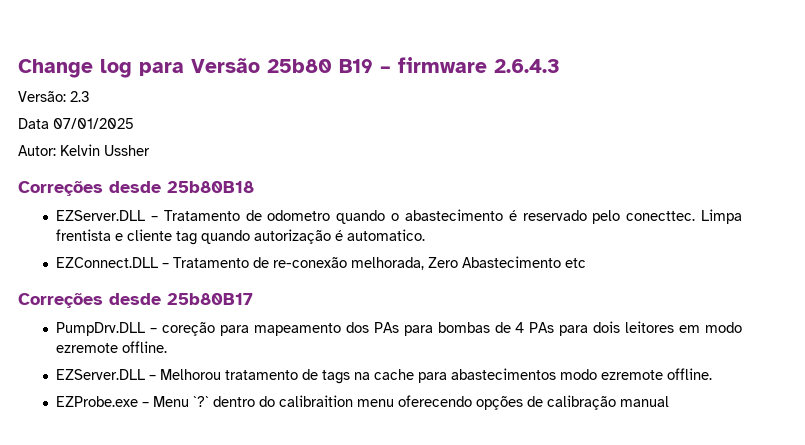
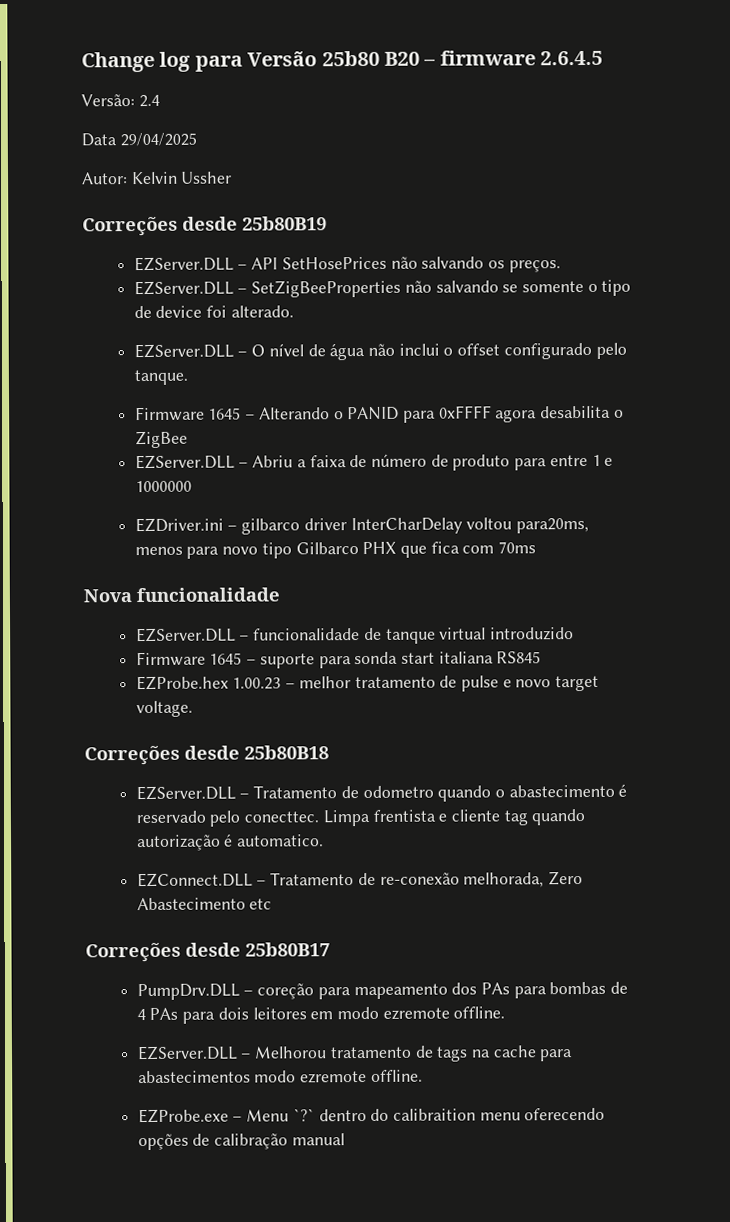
- Change log para Versão 25b80 B19 – firmware 2.6.4.3
+ Change log para Versão 25b80 B20 – firmware 2.6.4.5
- Versão: 2.3
+ Versão: 2.4
- Data 07/01/2025
+ Data 29/04/2025
+ Correções desde 25b80B19
+ EZServer.DLL – API SetHosePrices não salvando os preços.
+ EZServer.DLL – SetZigBeeProperties não salvando se somente o tipo de device foi alterado.
+ EZServer.DLL – O nível de água não inclui o offset configurado pelo tanque.
+ Firmware 1645 – Alterando o PANID para 0xFFFF agora desabilita o ZigBee
+ EZServer.DLL – Abriu a faixa de número de produto para entre 1 e 1000000
+ EZDriver.ini – gilbarco driver InterCharDelay voltou para20ms, menos para novo tipo Gilbarco PHX que fica com 70ms
+ Nova funcionalidade
+ EZServer.DLL – funcionalidade de tanque virtual introduzido
+ Firmware 1645 – suporte para sonda start italiana RS845
+ EZProbe.hex 1.00.23 – melhor tratamento de pulse e novo target voltage.

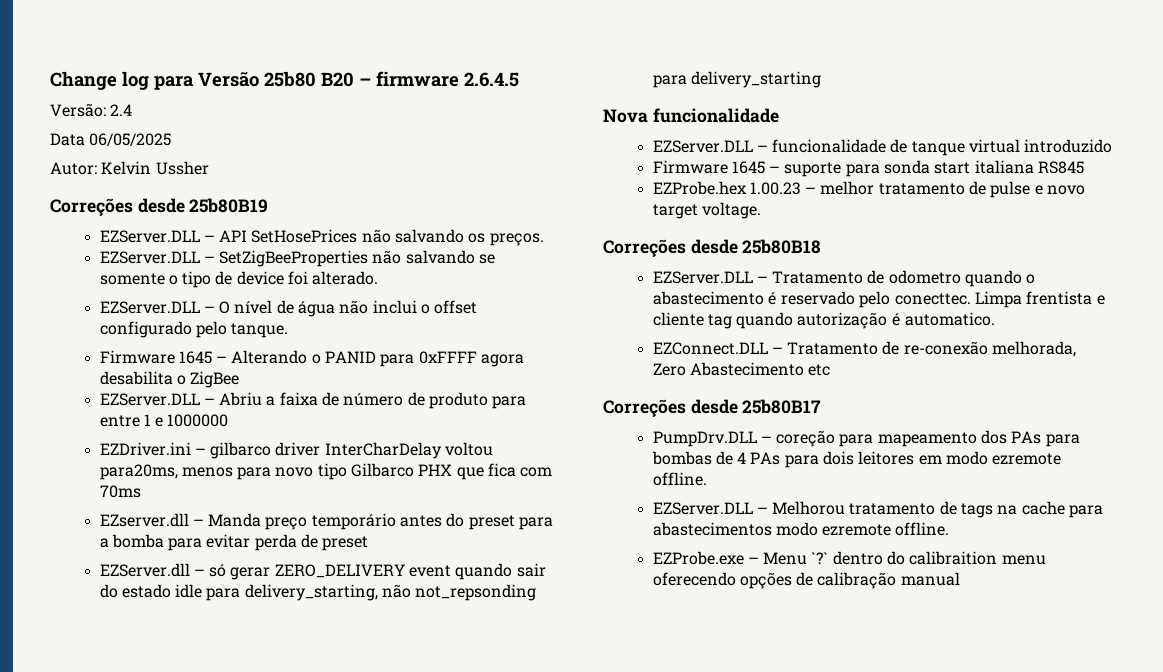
- Data 29/04/2025
+ Data 06/05/2025
+ EZserver.dll – Manda preço temporário antes do preset para a bomba para evitar perda de preset
+ EZServer.dll – só gerar ZERO_DELIVERY event quando sair do estado idle para delivery_starting, não not_repsonding para delivery_starting

